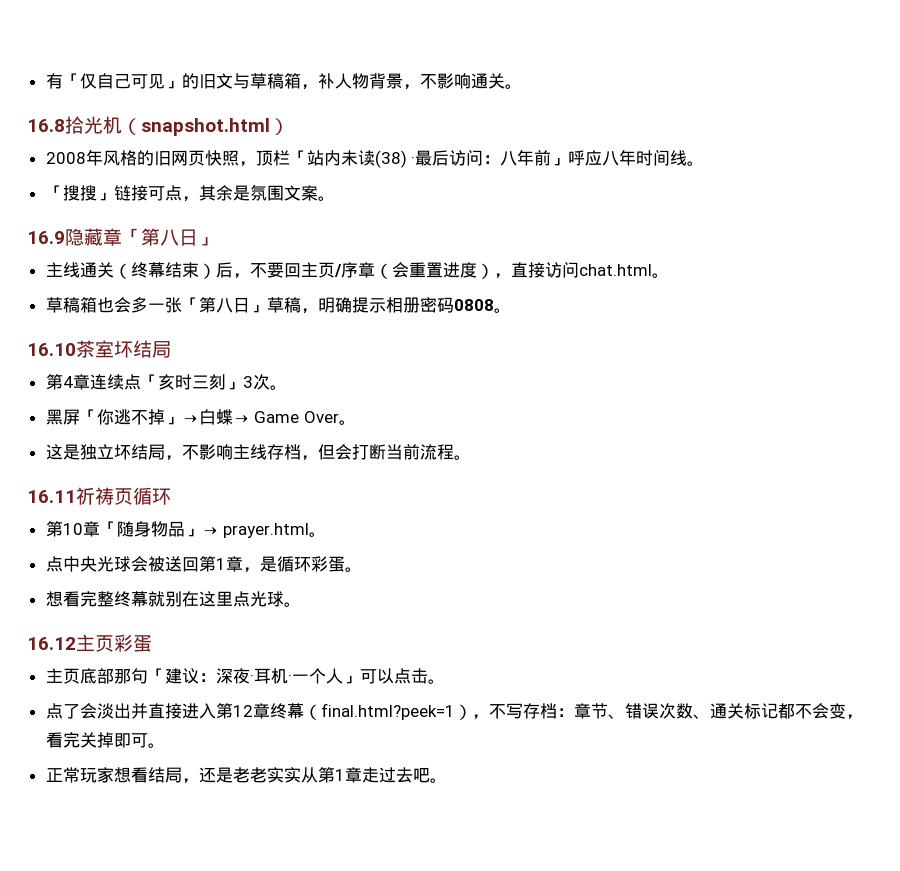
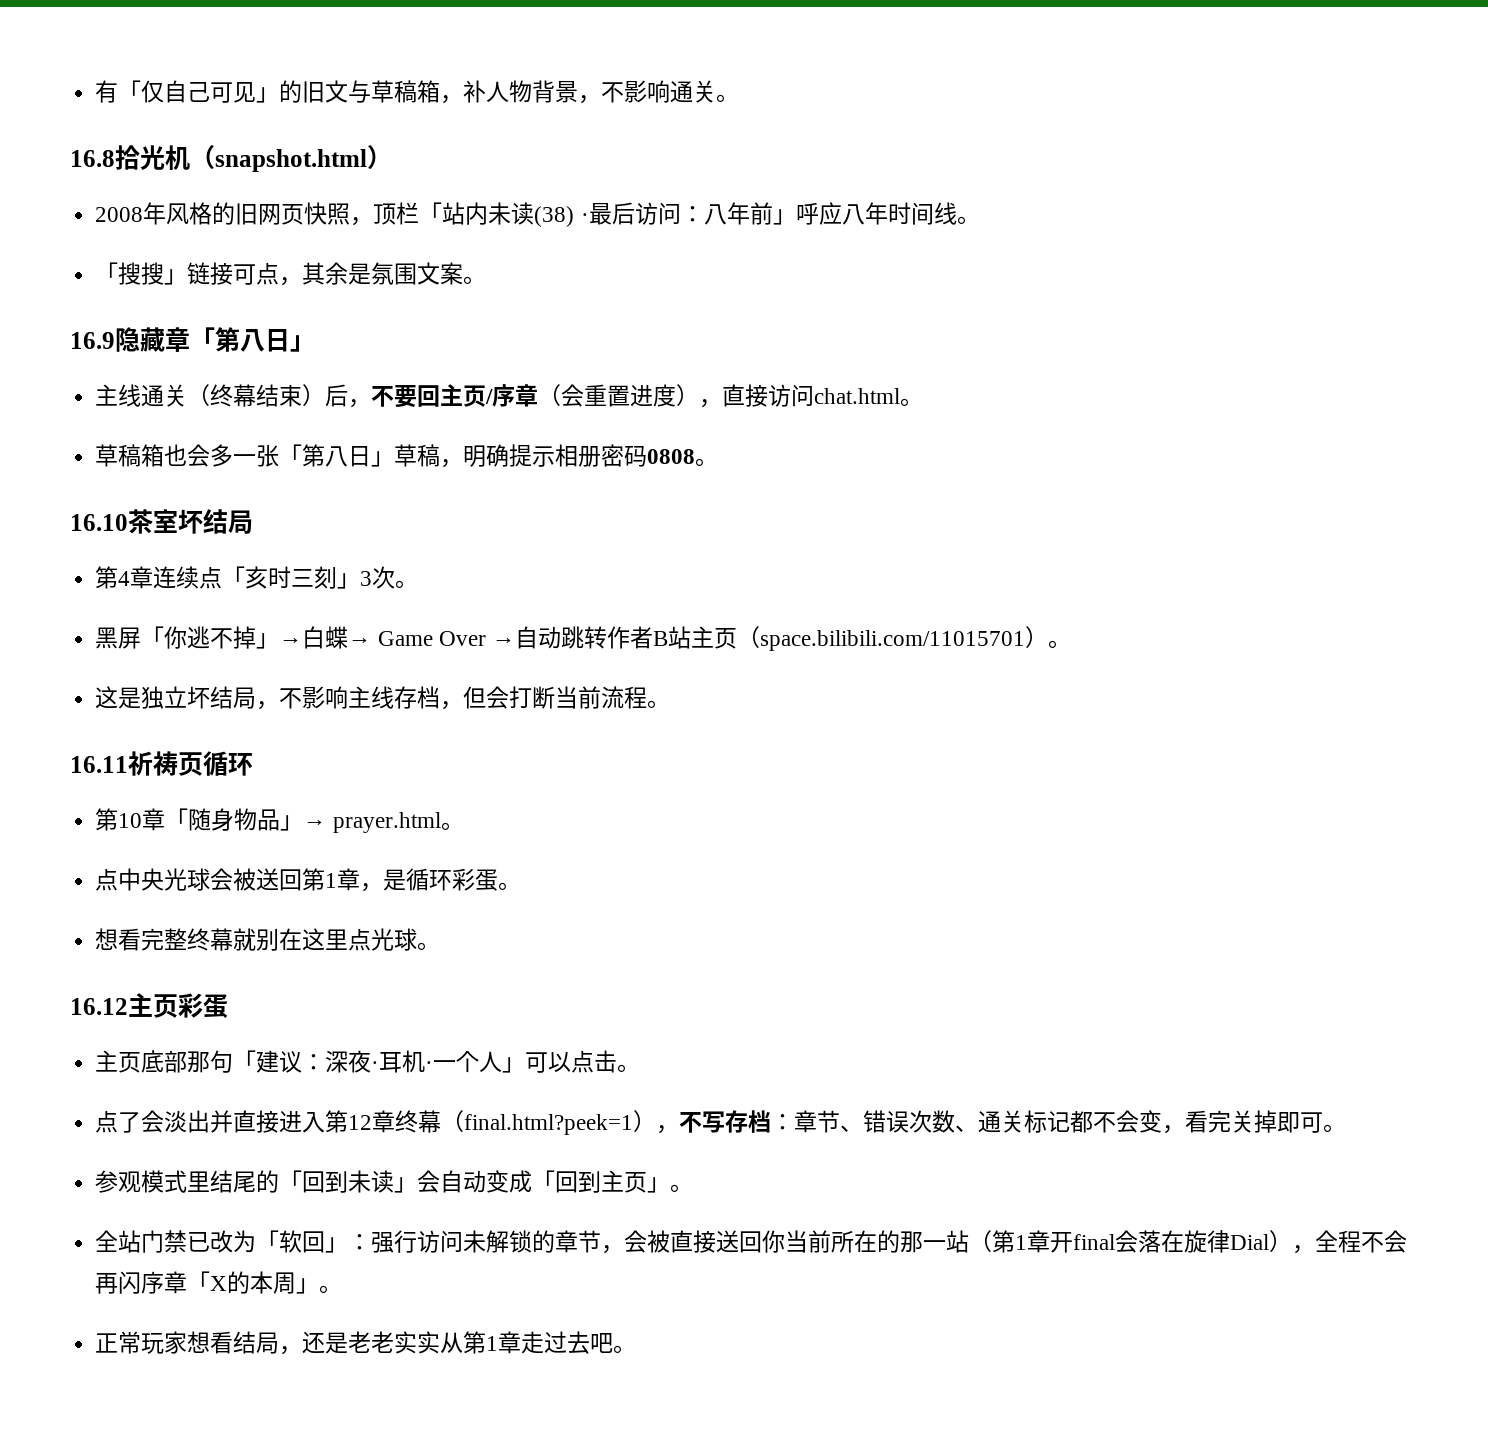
- 黑屏「你逃不掉」→白蝶→ Game Over。
+ 黑屏「你逃不掉」→白蝶→ Game Over →自动跳转作者B站主页（space.bilibili.com/11015701）。
+ 参观模式里结尾的「回到未读」会自动变成「回到主页」。
+ 全站门禁已改为「软回」：强行访问未解锁的章节，会被直接送回你当前所在的那一站（第1章开final会落在旋律Dial），全程不会再闪序章「X的本周」。

